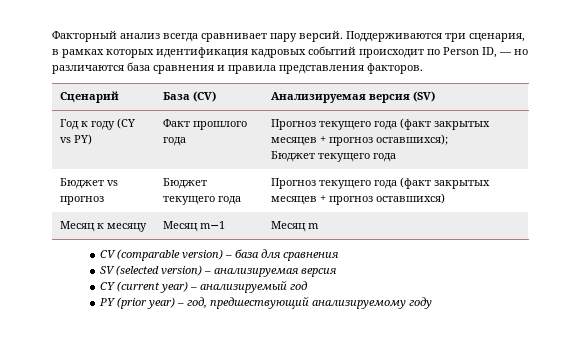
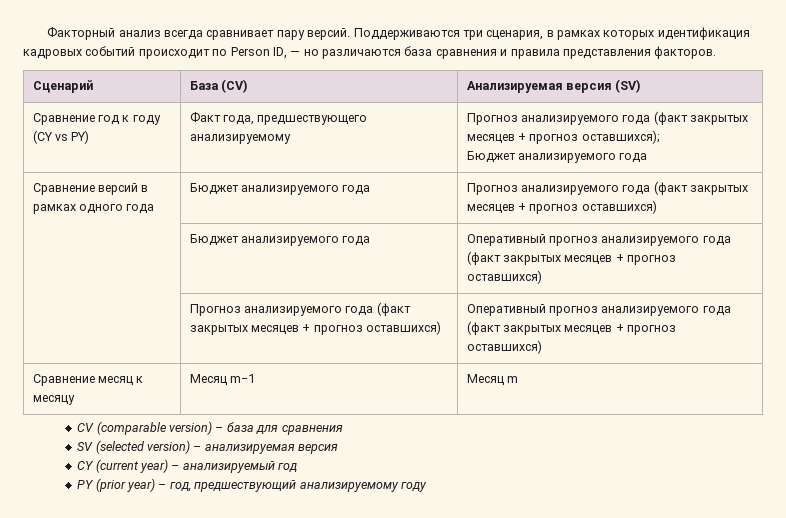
- Год к году (CY vs PY) | Факт прошлого года | Прогноз текущего года (факт закрытых месяцев + прогноз оставшихся);
- Бюджет текущего года
+ Сравнение год к году (CY vs PY) | Факт года, предшествующего анализируемому | Прогноз анализируемого года (факт закрытых месяцев + прогноз оставшихся);
+ Бюджет анализируемого года
- Бюджет vs прогноз | Бюджет текущего года | Прогноз текущего года (факт закрытых месяцев + прогноз оставшихся)
- Месяц к месяцу | Месяц m−1 | Месяц m
+ Сравнение версий в рамках одного года | Бюджет анализируемого года | Прогноз анализируемого года (факт закрытых месяцев + прогноз оставшихся)
+ | Бюджет анализируемого года | Оперативный прогноз анализируемого года (факт закрытых месяцев + прогноз оставшихся)
+ | Прогноз анализируемого года (факт закрытых месяцев + прогноз оставшихся) | Оперативный прогноз анализируемого года (факт закрытых месяцев + прогноз оставшихся)
+ Сравнение месяц к месяцу | Месяц m−1 | Месяц m

